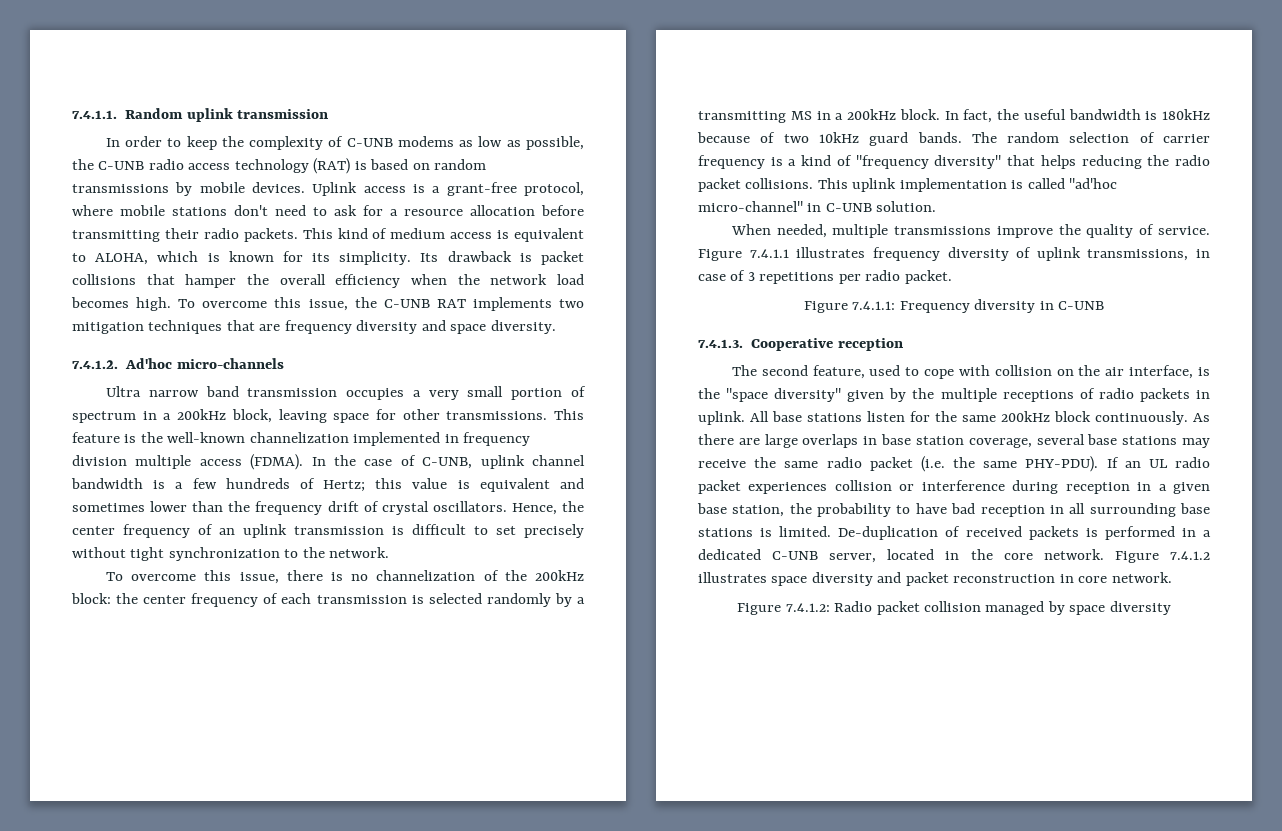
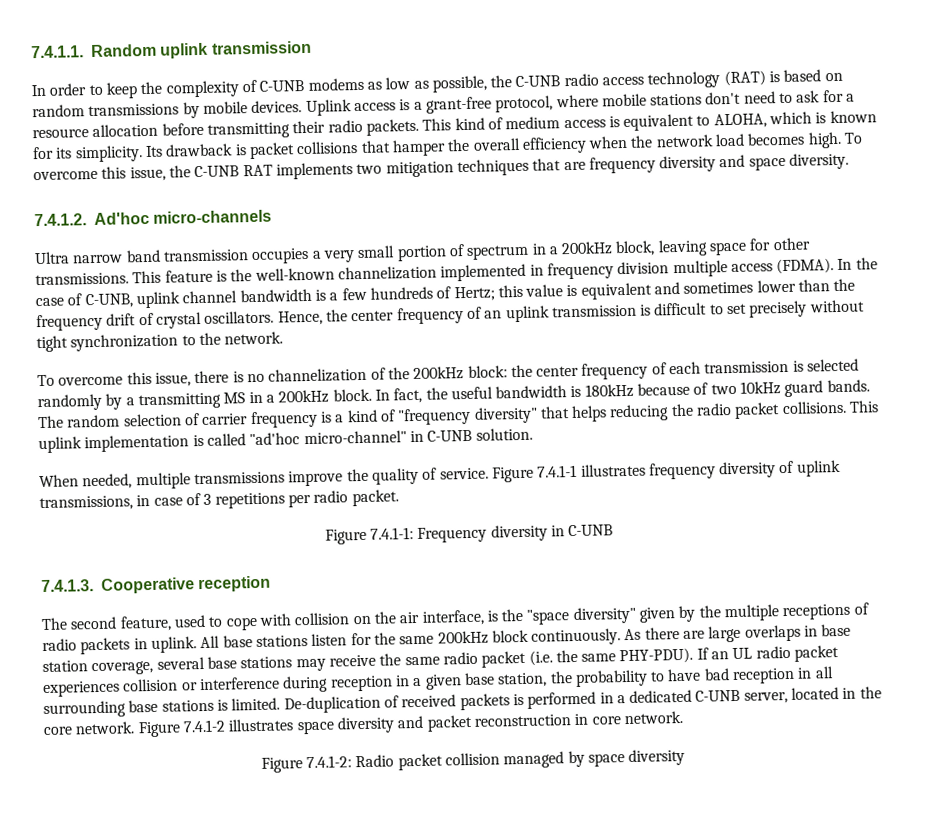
- Figure 7.4.1.1 illustrates frequency diversity of uplink transmissions, in case of 3 repetitions per radio packet.
+ Figure 7.4.1-1 illustrates frequency diversity of uplink transmissions, in case of 3 repetitions per radio packet.
- Figure 7.4.1.1: Frequency diversity in C-UNB
+ Figure 7.4.1-1: Frequency diversity in C-UNB
- Figure 7.4.1.2 illustrates space diversity and packet reconstruction in core network.
+ Figure 7.4.1-2 illustrates space diversity and packet reconstruction in core network.
- Figure 7.4.1.2: Radio packet collision managed by space diversity
+ Figure 7.4.1-2: Radio packet collision managed by space diversity

